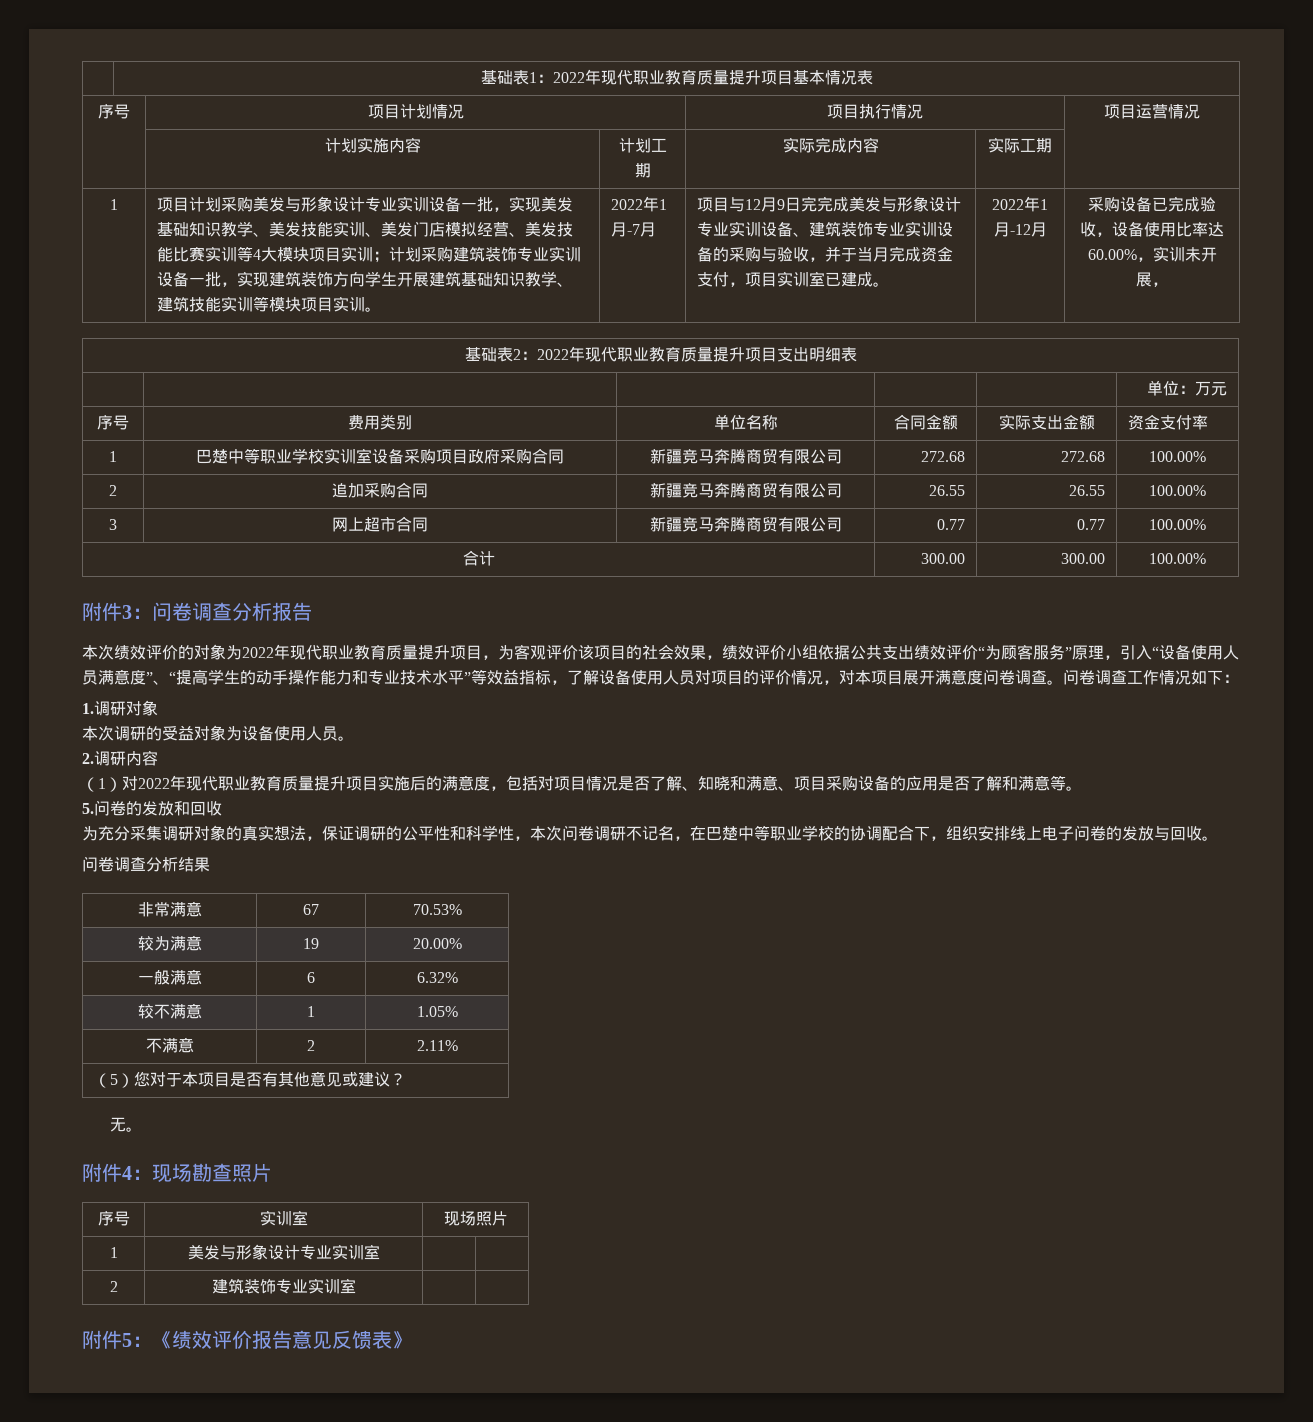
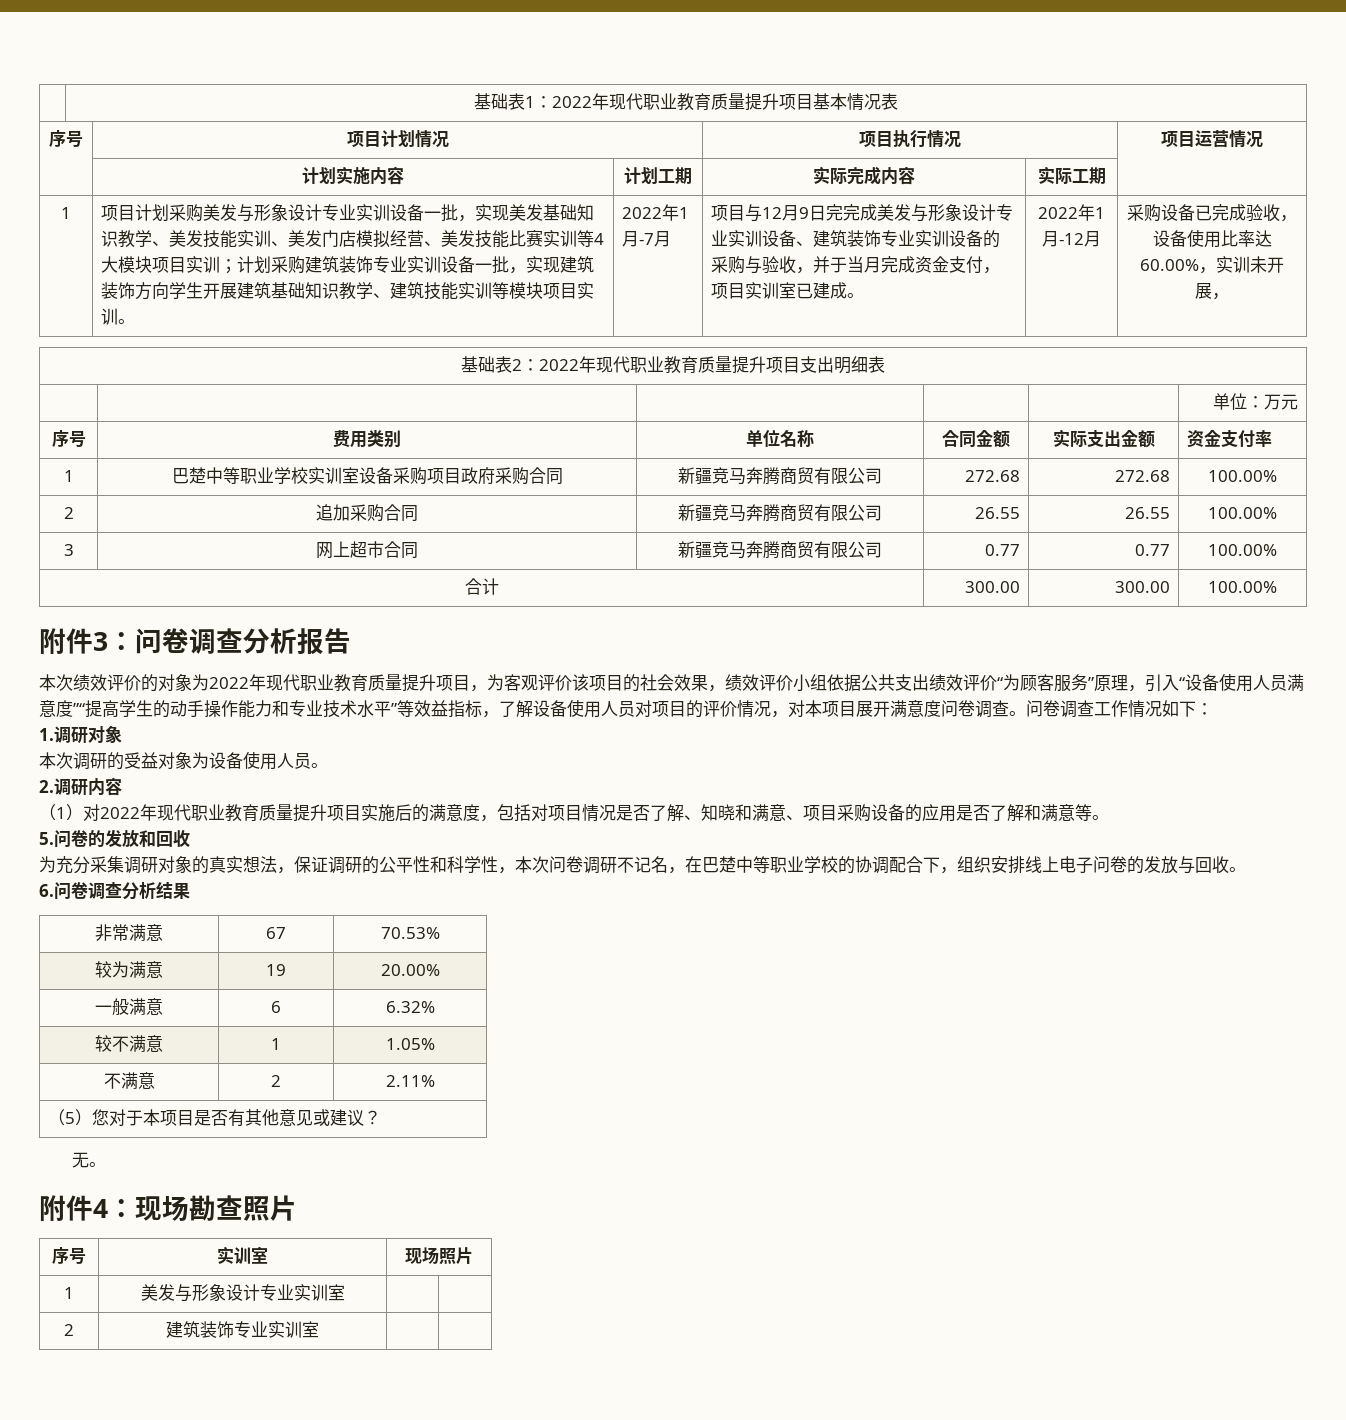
- 本次绩效评价的对象为2022年现代职业教育质量提升项目，为客观评价该项目的社会效果，绩效评价小组依据公共支出绩效评价“为顾客服务”原理，引入“设备使用人员满意度”、“提高学生的动手操作能力和专业技术水平”等效益指标，了解设备使用人员对项目的评价情况，对本项目展开满意度问卷调查。
+ 本次绩效评价的对象为2022年现代职业教育质量提升项目，为客观评价该项目的社会效果，绩效评价小组依据公共支出绩效评价“为顾客服务”原理，引入“设备使用人员满意度”“提高学生的动手操作能力和专业技术水平”等效益指标，了解设备使用人员对项目的评价情况，对本项目展开满意度问卷调查。
- 问卷调查分析结果
+ 6.问卷调查分析结果
- 附件5：《绩效评价报告意见反馈表》

